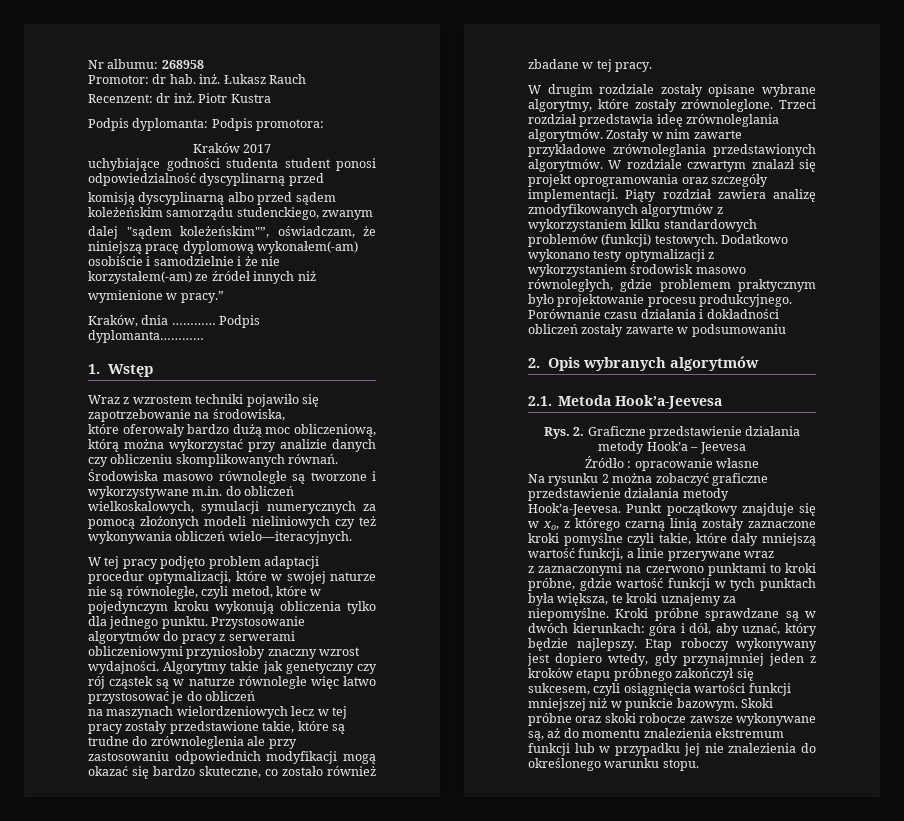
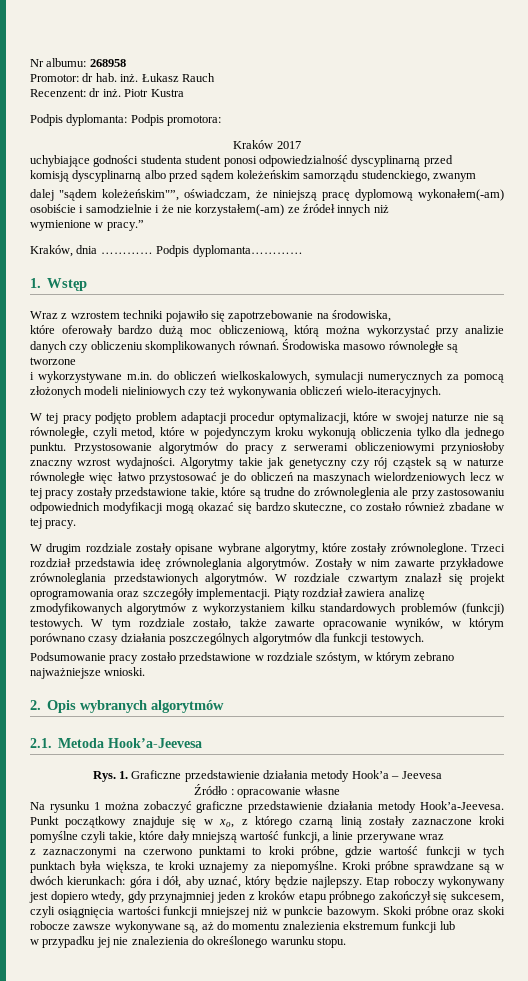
- Środowiska masowo równoległe są tworzone i wykorzystywane m.in. do obliczeń wielkoskalowych, symulacji numerycznych za pomocą złożonych modeli nieliniowych czy też wykonywania obliczeń wielo—iteracyjnych.
+ Środowiska masowo równoległe są tworzone
+ i wykorzystywane m.in. do obliczeń wielkoskalowych, symulacji numerycznych za pomocą złożonych modeli nieliniowych czy też wykonywania obliczeń wielo-iteracyjnych.
- Algorytmy takie jak genetyczny czy rój cząstek są w naturze równoległe więc łatwo przystosować je do obliczeń
- na maszynach wielordzeniowych lecz w tej pracy zostały przedstawione takie, które są trudne do zrównoleglenia ale przy zastosowaniu odpowiednich modyfikacji mogą okazać się bardzo skuteczne, co zostało również zbadane w tej pracy.
+ Algorytmy takie jak genetyczny czy rój cząstek są w naturze równoległe więc łatwo przystosować je do obliczeń na maszynach wielordzeniowych lecz w tej pracy zostały przedstawione takie, które są trudne do zrównoleglenia ale przy zastosowaniu odpowiednich modyfikacji mogą okazać się bardzo skuteczne, co zostało również zbadane w tej pracy.
- Dodatkowo wykonano testy optymalizacji z wykorzystaniem środowisk masowo równoległych, gdzie problemem praktycznym było projektowanie procesu produkcyjnego. Porównanie czasu działania i dokładności obliczeń zostały zawarte w podsumowaniu
+ W tym rozdziale zostało, także zawarte opracowanie wyników, w którym porównano czasy działania poszczególnych algorytmów dla funkcji testowych.
+ Podsumowanie pracy zostało przedstawione w rozdziale szóstym, w którym zebrano najważniejsze wnioski.
- Rys. 2. Graficzne przedstawienie działania metody Hook’a – Jeevesa
+ Rys. 1. Graficzne przedstawienie działania metody Hook’a – Jeevesa
- Na rysunku 2 można zobaczyć graficzne przedstawienie działania metody Hook’a-Jeevesa.
+ Na rysunku 1 można zobaczyć graficzne przedstawienie działania metody Hook’a-Jeevesa.
- Skoki próbne oraz skoki robocze zawsze wykonywane są, aż do momentu znalezienia ekstremum funkcji lub w przypadku jej nie znalezienia do określonego warunku stopu.
+ Skoki próbne oraz skoki robocze zawsze wykonywane są, aż do momentu znalezienia ekstremum funkcji lub
+ w przypadku jej nie znalezienia do określonego warunku stopu.

